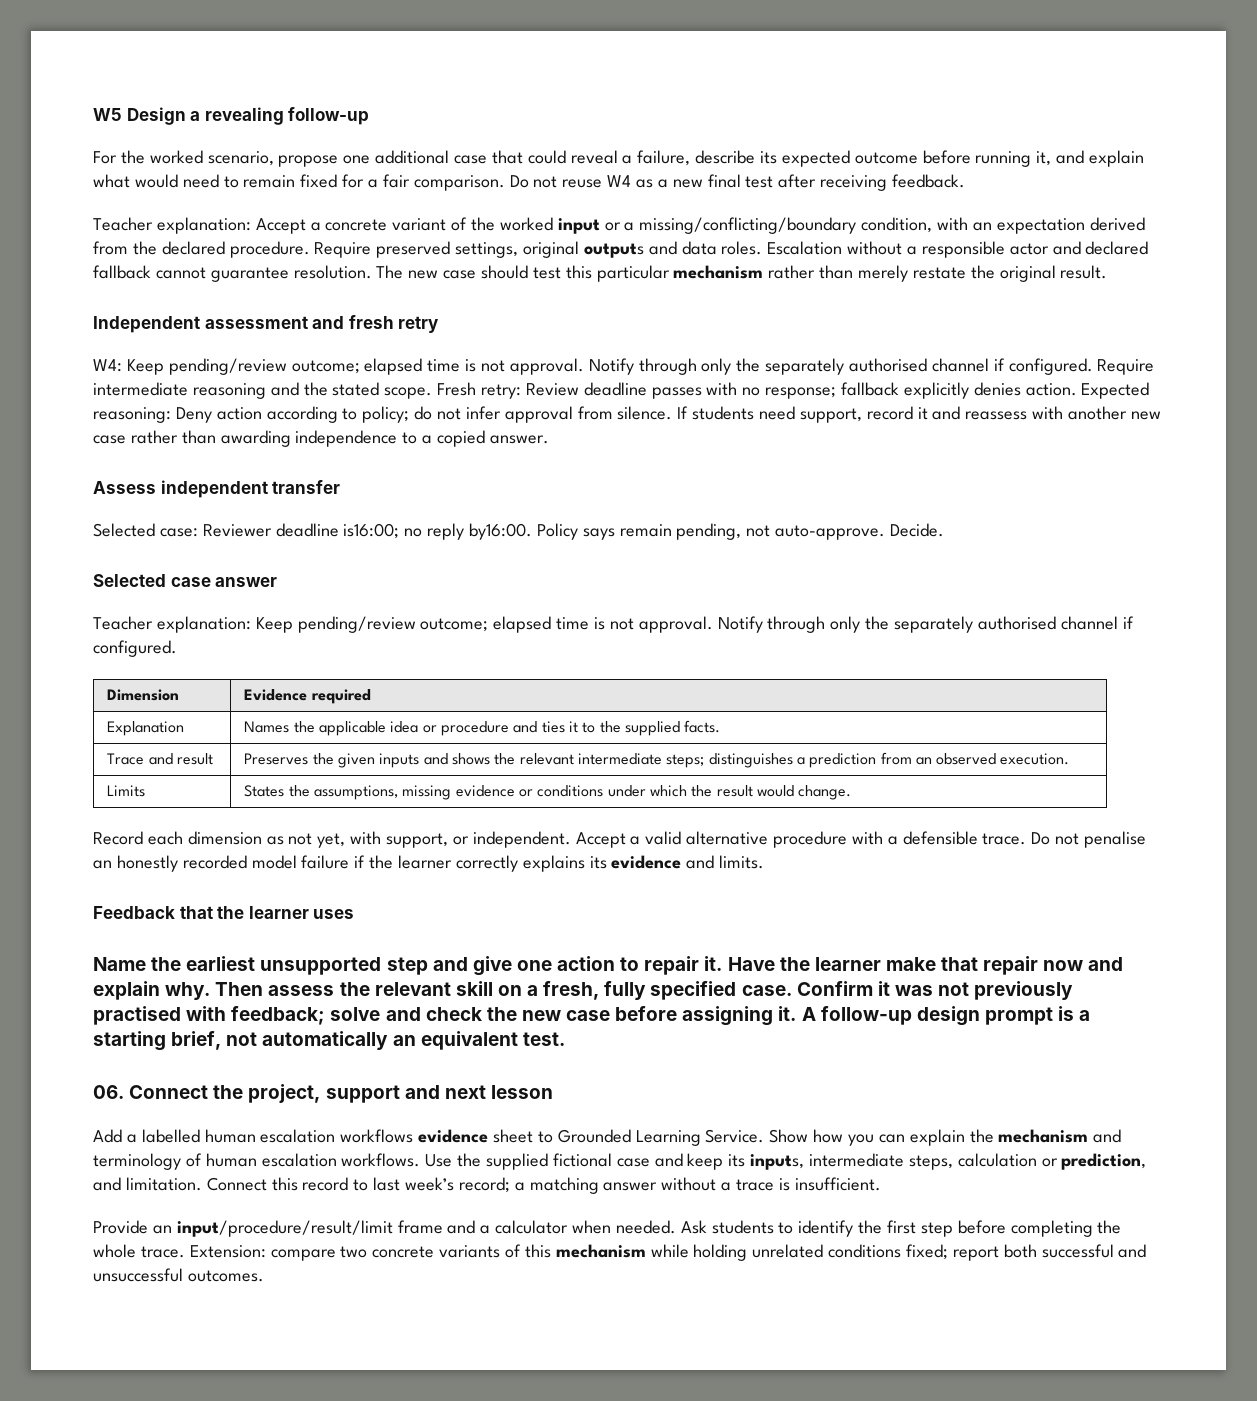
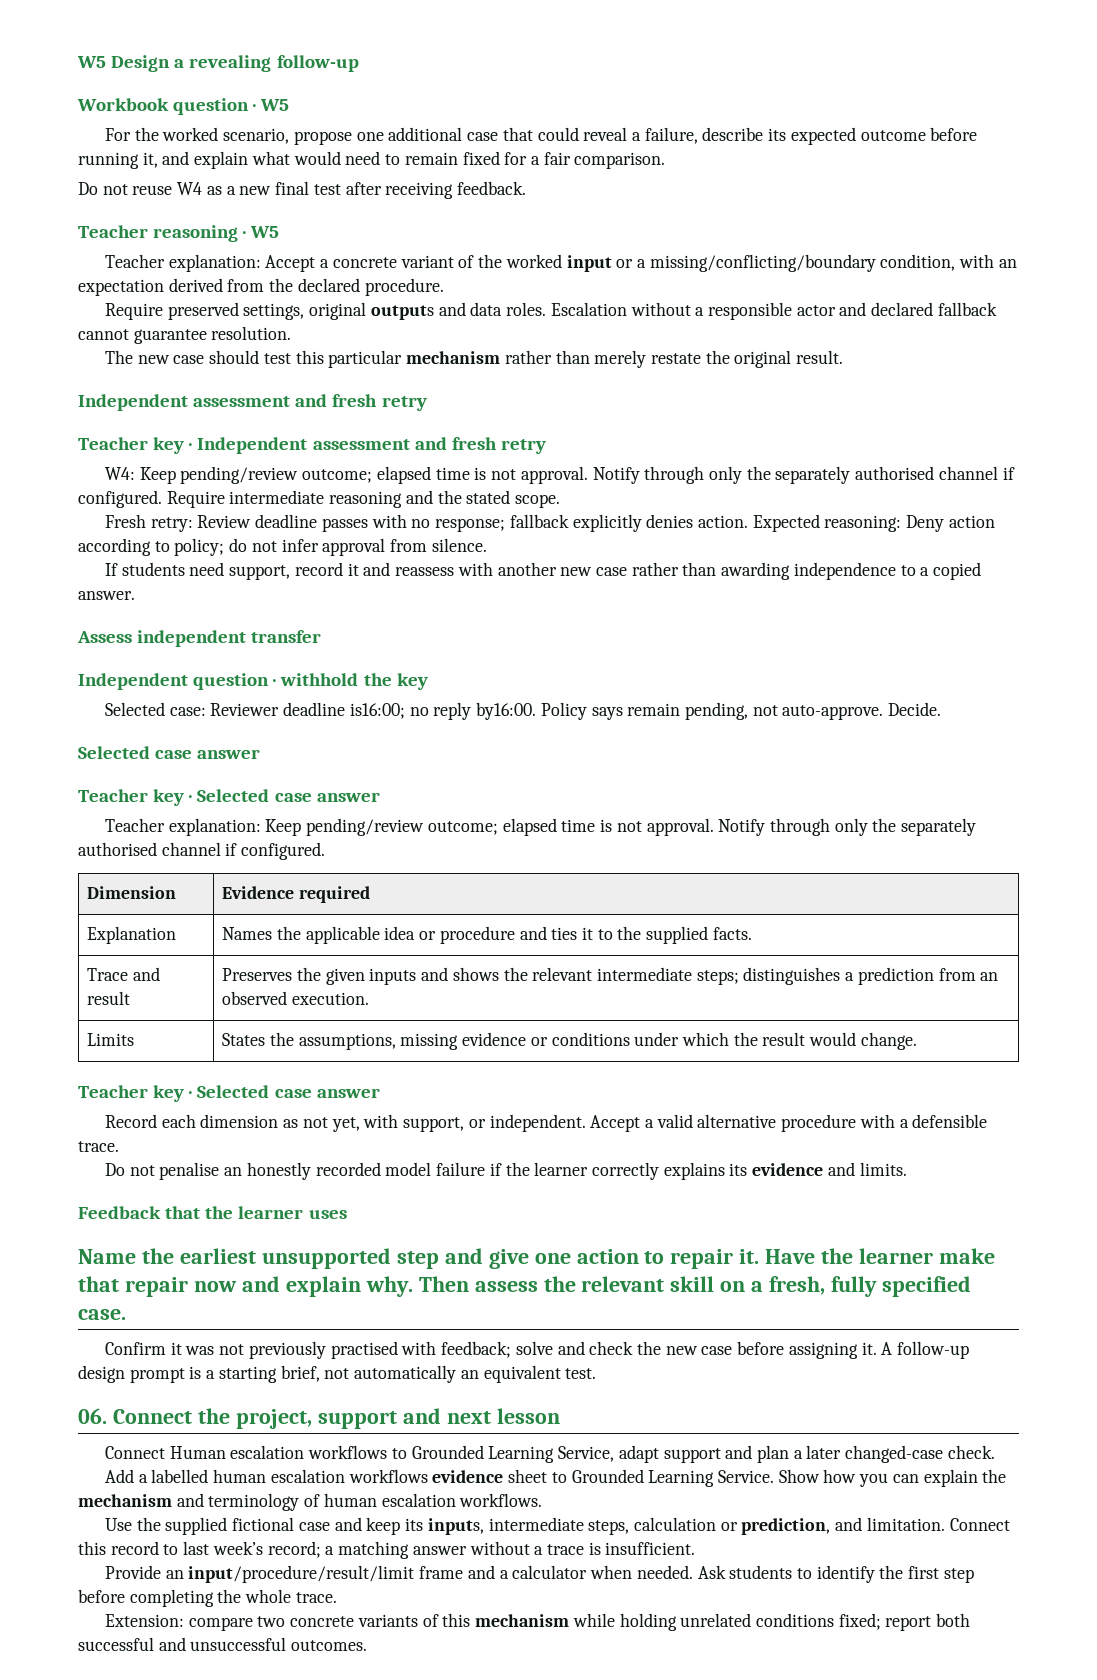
+ Workbook question · W5
- For the worked scenario, propose one additional case that could reveal a failure, describe its expected outcome before running it, and explain what would need to remain fixed for a fair comparison. Do not reuse W4 as a new final test after receiving feedback.
+ For the worked scenario, propose one additional case that could reveal a failure, describe its expected outcome before running it, and explain what would need to remain fixed for a fair comparison.
+ Do not reuse W4 as a new final test after receiving feedback.
+ Teacher reasoning · W5
- Teacher explanation: Accept a concrete variant of the worked input or a missing/conflicting/boundary condition, with an expectation derived from the declared procedure. Require preserved settings, original outputs and data roles.
+ Teacher explanation: Accept a concrete variant of the worked input or a missing/conflicting/boundary condition, with an expectation derived from the declared procedure.
+ Require preserved settings, original outputs and data roles.
- Escalation without a responsible actor and declared fallback cannot guarantee resolution. The new case should test this particular mechanism rather than merely restate the original result.
+ Escalation without a responsible actor and declared fallback cannot guarantee resolution.
+ The new case should test this particular mechanism rather than merely restate the original result.
+ Teacher key · Independent assessment and fresh retry
- Require intermediate reasoning and the stated scope. Fresh retry: Review deadline passes with no response; fallback explicitly denies action.
+ Require intermediate reasoning and the stated scope.
+ Fresh retry: Review deadline passes with no response; fallback explicitly denies action.
- Expected reasoning: Deny action according to policy; do not infer approval from silence. If students need support, record it and reassess with another new case rather than awarding independence to a copied answer.
+ Expected reasoning: Deny action according to policy; do not infer approval from silence.
+ If students need support, record it and reassess with another new case rather than awarding independence to a copied answer.
+ Independent question · withhold the key
  Decide.
  Selected case answer
+ Teacher key · Selected case answer
  Limits | States the assumptions, missing evidence or conditions under which the result would change.
+ Teacher key · Selected case answer
- Accept a valid alternative procedure with a defensible trace. Do not penalise an honestly recorded model failure if the learner correctly explains its evidence and limits.
+ Accept a valid alternative procedure with a defensible trace.
+ Do not penalise an honestly recorded model failure if the learner correctly explains its evidence and limits.
- Then assess the relevant skill on a fresh, fully specified case. Confirm it was not previously practised with feedback; solve and check the new case before assigning it.
+ Then assess the relevant skill on a fresh, fully specified case.
+ Confirm it was not previously practised with feedback; solve and check the new case before assigning it.
+ Connect Human escalation workflows to Grounded Learning Service, adapt support and plan a later changed-case check.
- Show how you can explain the mechanism and terminology of human escalation workflows. Use the supplied fictional case and keep its inputs, intermediate steps, calculation or prediction, and limitation.
+ Show how you can explain the mechanism and terminology of human escalation workflows.
+ Use the supplied fictional case and keep its inputs, intermediate steps, calculation or prediction, and limitation.
- Ask students to identify the first step before completing the whole trace. Extension: compare two concrete variants of this mechanism while holding unrelated conditions fixed; report both successful and unsuccessful outcomes.
+ Ask students to identify the first step before completing the whole trace.
+ Extension: compare two concrete variants of this mechanism while holding unrelated conditions fixed; report both successful and unsuccessful outcomes.

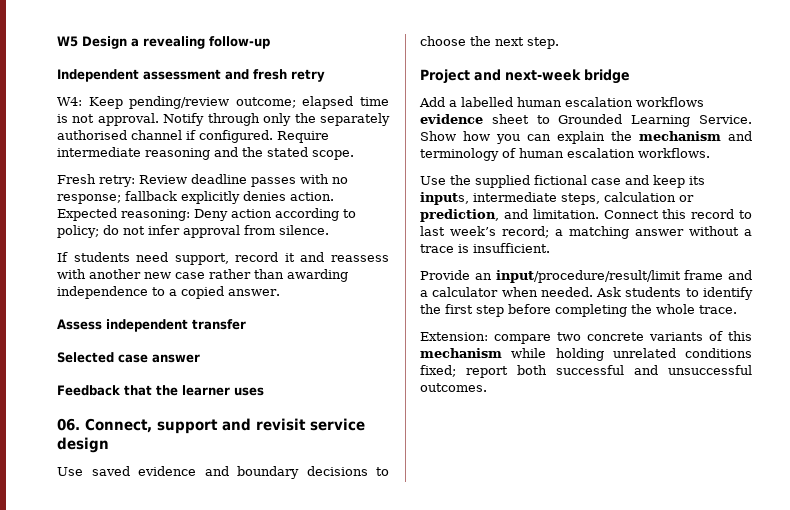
- Workbook question · W5
- For the worked scenario, propose one additional case that could reveal a failure, describe its expected outcome before running it, and explain what would need to remain fixed for a fair comparison.
- Do not reuse W4 as a new final test after receiving feedback.
- Teacher reasoning · W5
- Teacher explanation: Accept a concrete variant of the worked input or a missing/conflicting/boundary condition, with an expectation derived from the declared procedure.
- Require preserved settings, original outputs and data roles. Escalation without a responsible actor and declared fallback cannot guarantee resolution.
- The new case should test this particular mechanism rather than merely restate the original result.
  Independent assessment and fresh retry
- Teacher key · Independent assessment and fresh retry
- Independent question · withhold the key
- Selected case: Reviewer deadline is16:00; no reply by16:00. Policy says remain pending, not auto-approve. Decide.
  Selected case answer
- Teacher key · Selected case answer
- Teacher explanation: Keep pending/review outcome; elapsed time is not approval. Notify through only the separately authorised channel if configured.
- Dimension | Evidence required
- Explanation | Names the applicable idea or procedure and ties it to the supplied facts.
- Trace and result | Preserves the given inputs and shows the relevant intermediate steps; distinguishes a prediction from an observed execution.
- Limits | States the assumptions, missing evidence or conditions under which the result would change.
- Teacher key · Selected case answer
- Record each dimension as not yet, with support, or independent. Accept a valid alternative procedure with a defensible trace.
- Do not penalise an honestly recorded model failure if the learner correctly explains its evidence and limits.
- Name the earliest unsupported step and give one action to repair it. Have the learner make that repair now and explain why. Then assess the relevant skill on a fresh, fully specified case.
- Confirm it was not previously practised with feedback; solve and check the new case before assigning it. A follow-up design prompt is a starting brief, not automatically an equivalent test.
- 06. Connect the project, support and next lesson
- Connect Human escalation workflows to Grounded Learning Service, adapt support and plan a later changed-case check.
+ 06. Connect, support and revisit service design
+ Use saved evidence and boundary decisions to choose the next step.
+ Project and next-week bridge

